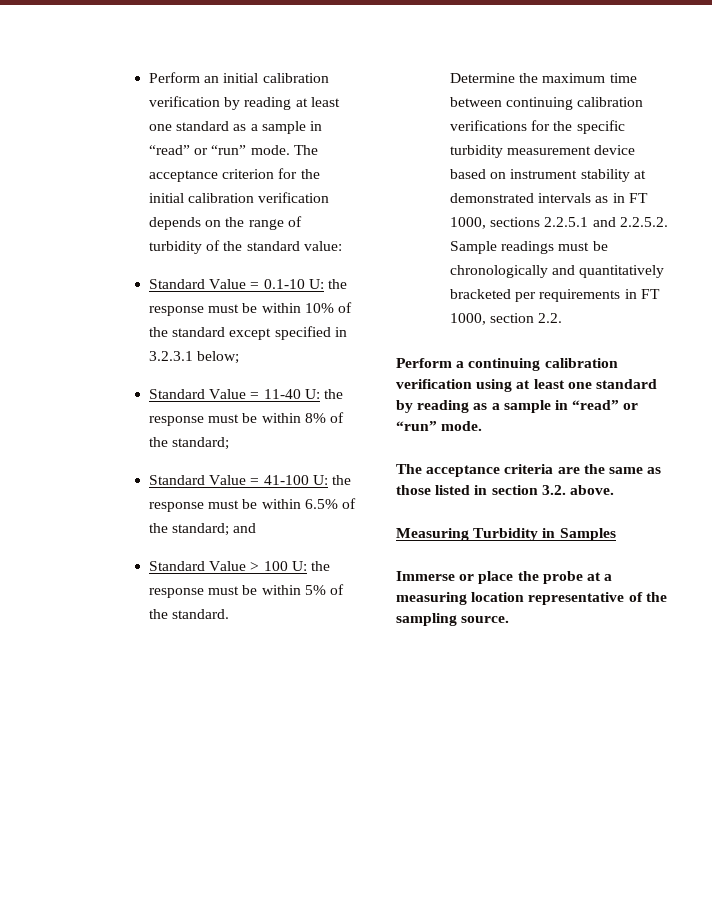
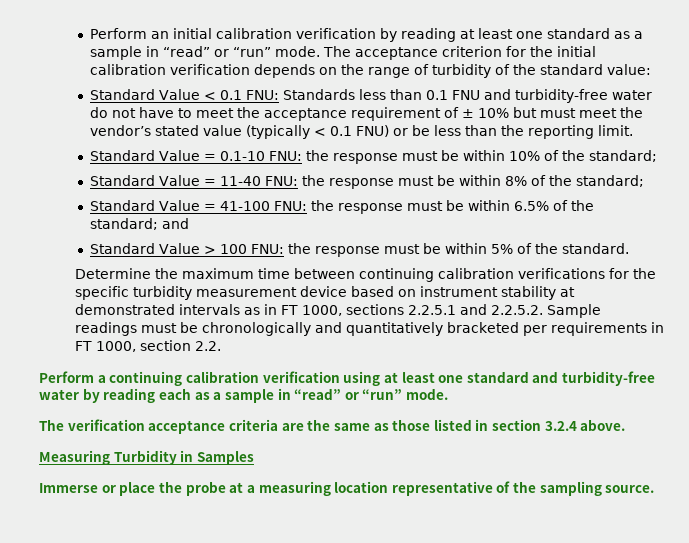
+ Standard Value < 0.1 FNU: Standards less than 0.1 FNU and turbidity-free water do not have to meet the acceptance requirement of ± 10% but must meet the vendor’s stated value (typically < 0.1 FNU) or be less than the reporting limit.
- Standard Value = 0.1-10 U: the response must be within 10% of the standard except specified in 3.2.3.1 below;
+ Standard Value = 0.1-10 FNU: the response must be within 10% of the standard;
- Standard Value = 11-40 U: the response must be within 8% of the standard;
+ Standard Value = 11-40 FNU: the response must be within 8% of the standard;
- Standard Value = 41-100 U: the response must be within 6.5% of the standard; and
+ Standard Value = 41-100 FNU: the response must be within 6.5% of the standard; and
- Standard Value > 100 U: the response must be within 5% of the standard.
+ Standard Value > 100 FNU: the response must be within 5% of the standard.
- Perform a continuing calibration verification using at least one standard by reading as a sample in “read” or “run” mode.
+ Perform a continuing calibration verification using at least one standard and turbidity-free water by reading each as a sample in “read” or “run” mode.
- The acceptance criteria are the same as those listed in section 3.2. above.
+ The verification acceptance criteria are the same as those listed in section 3.2.4 above.

